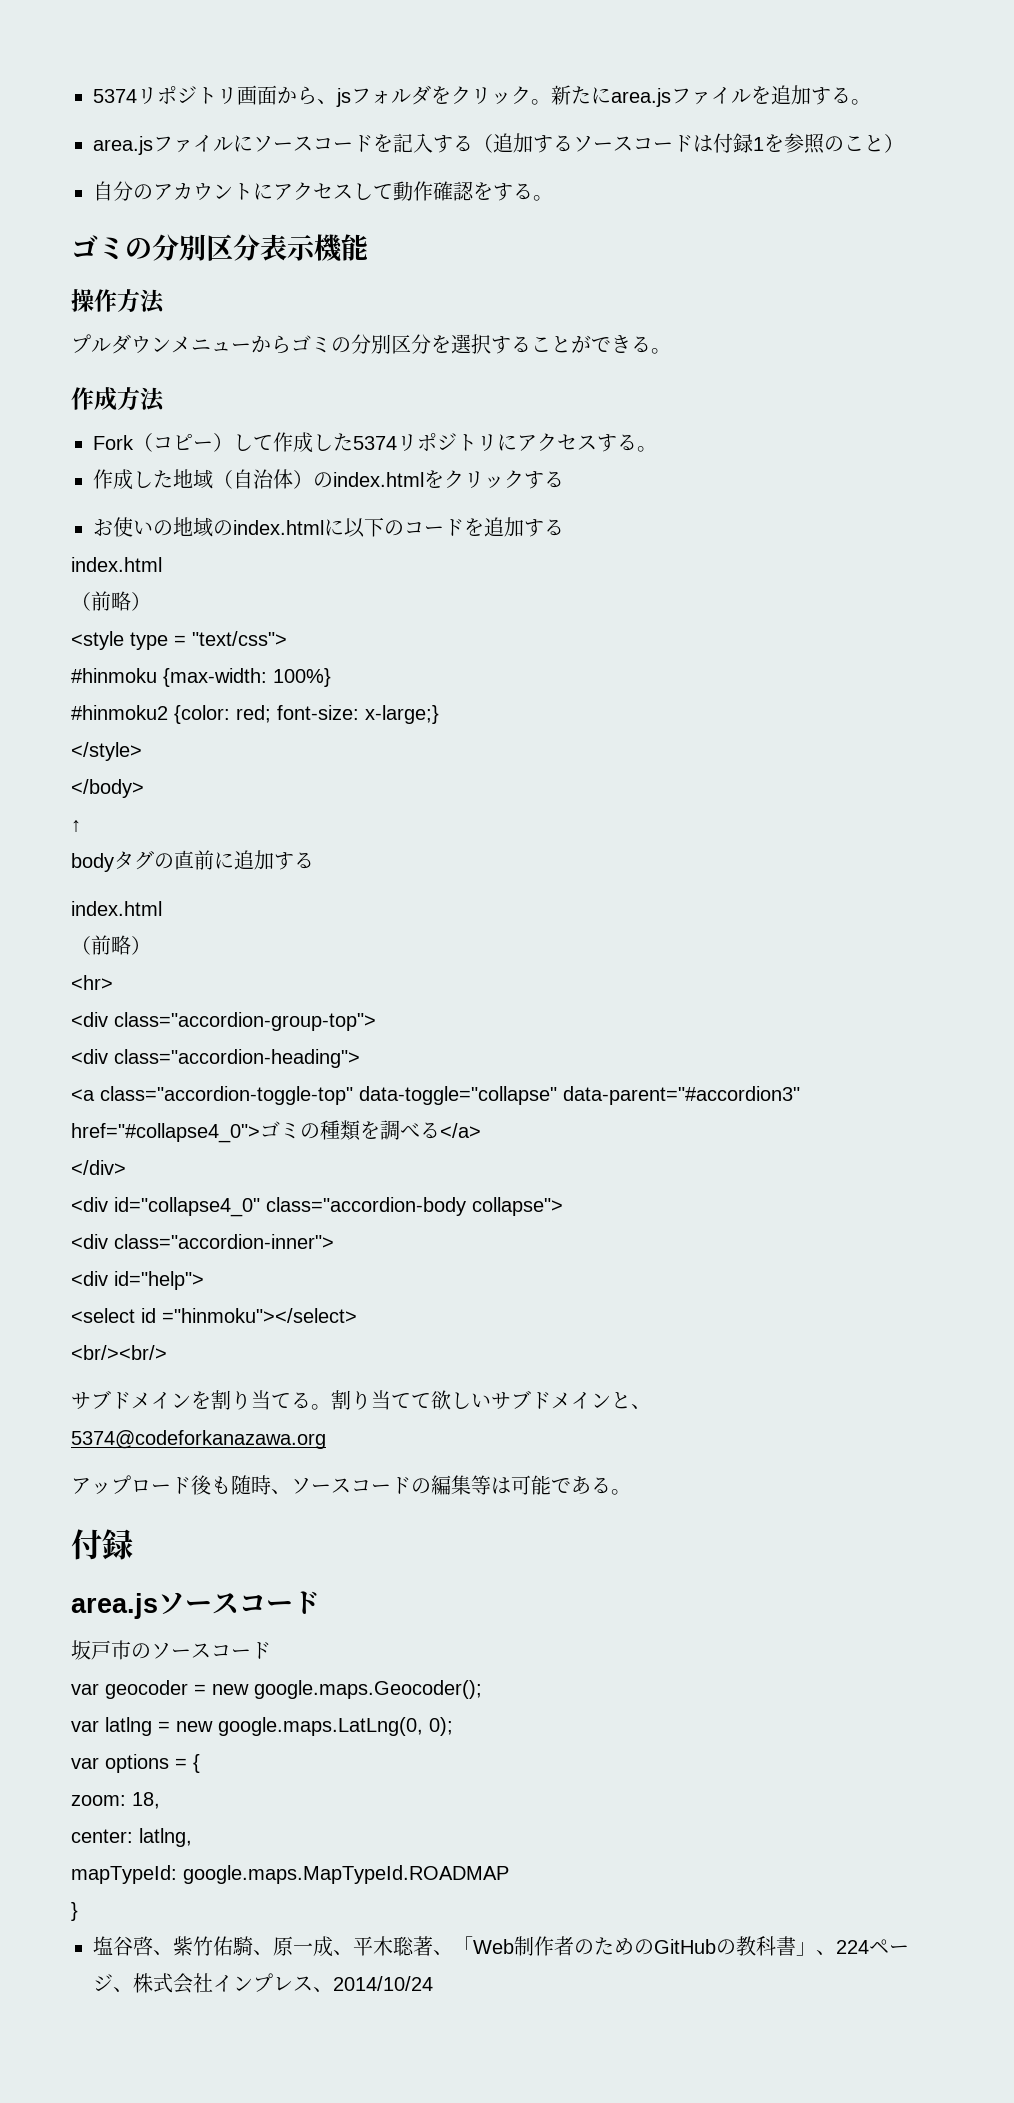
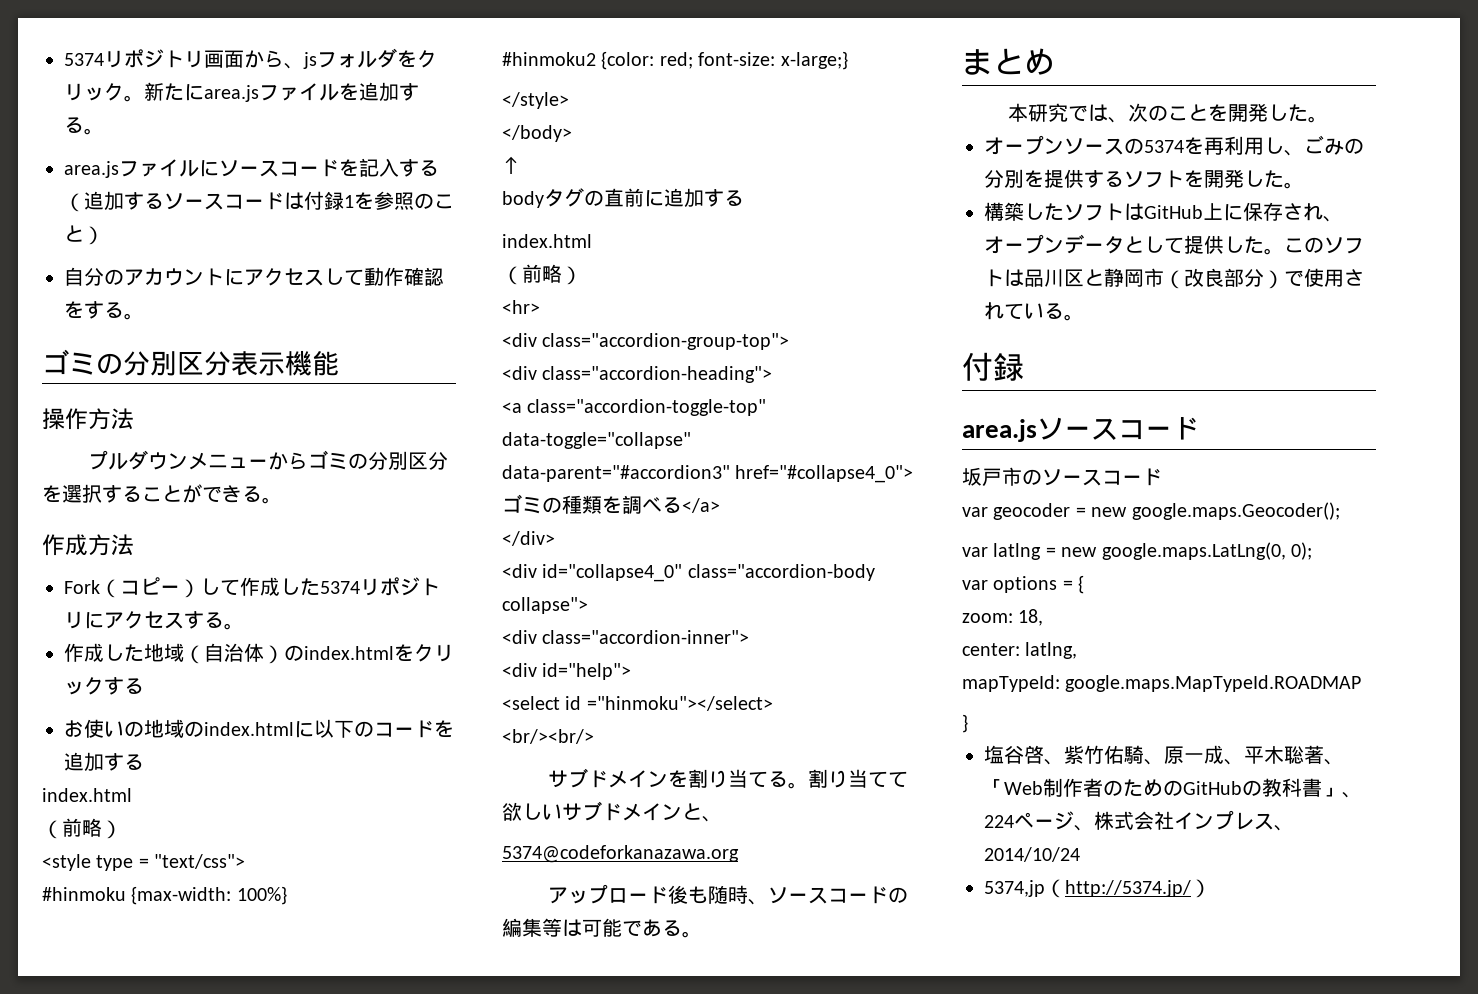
+ まとめ
+ 本研究では、次のことを開発した。
+ オープンソースの5374を再利用し、ごみの分別を提供するソフトを開発した。
+ 構築したソフトはGitHub上に保存され、オープンデータとして提供した。このソフトは品川区と静岡市（改良部分）で使用されている。
+ 5374,jp（http://5374.jp/）

